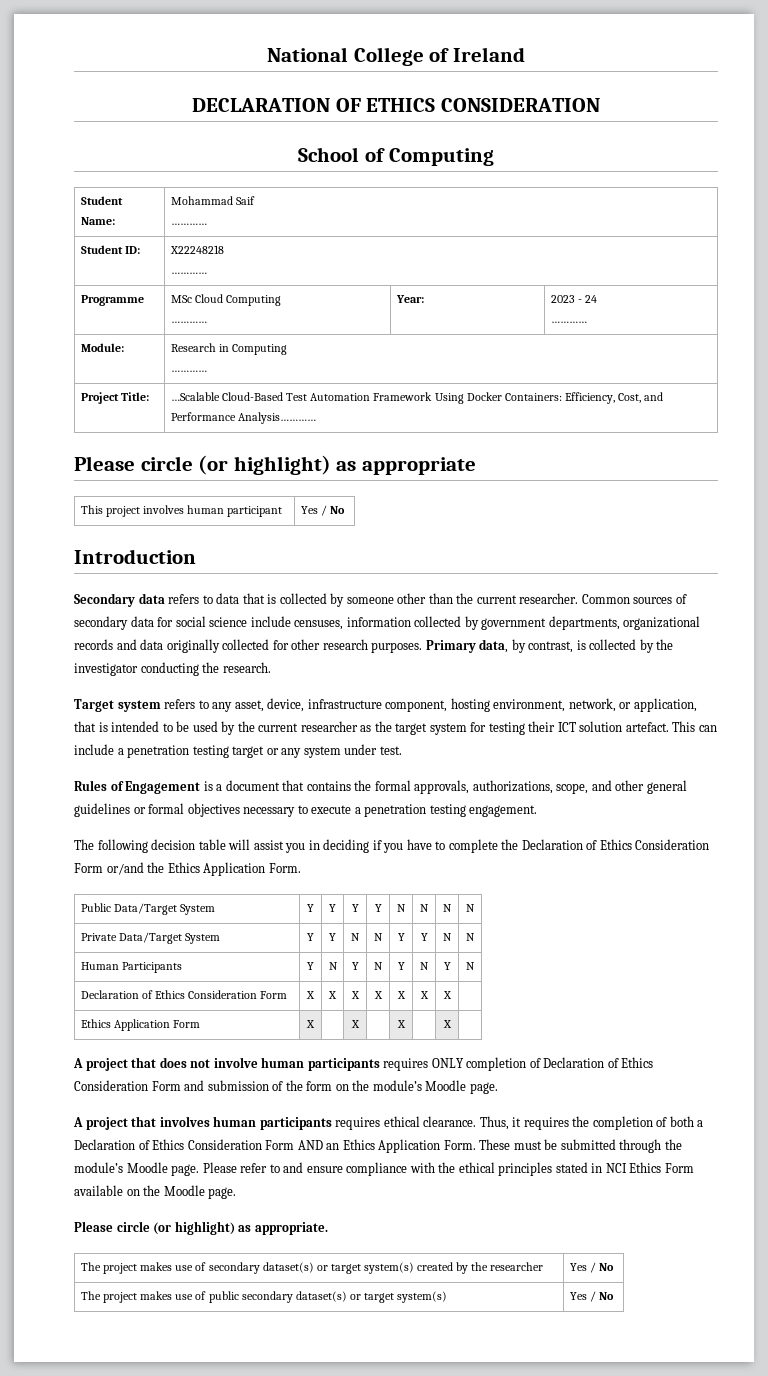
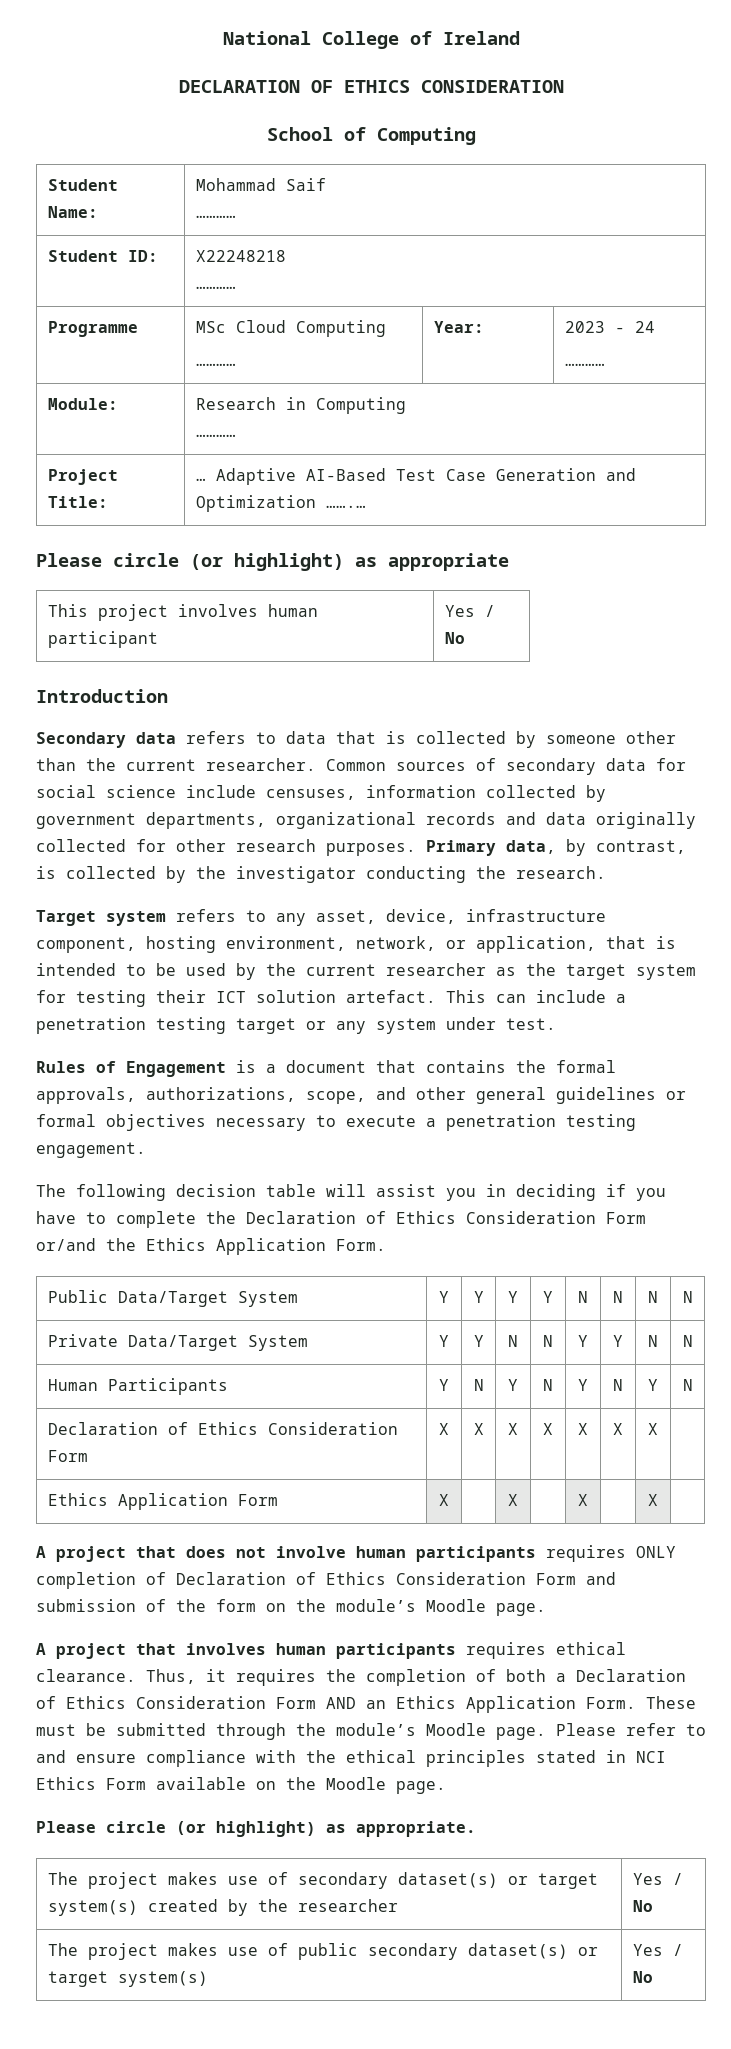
- Project Title: | …Scalable Cloud-Based Test Automation Framework Using Docker Containers: Efficiency, Cost, and Performance Analysis…………
+ Project Title: | … Adaptive AI-Based Test Case Generation and Optimization …….…

